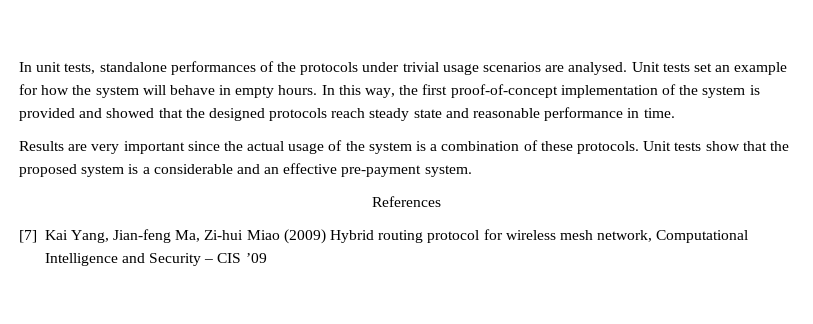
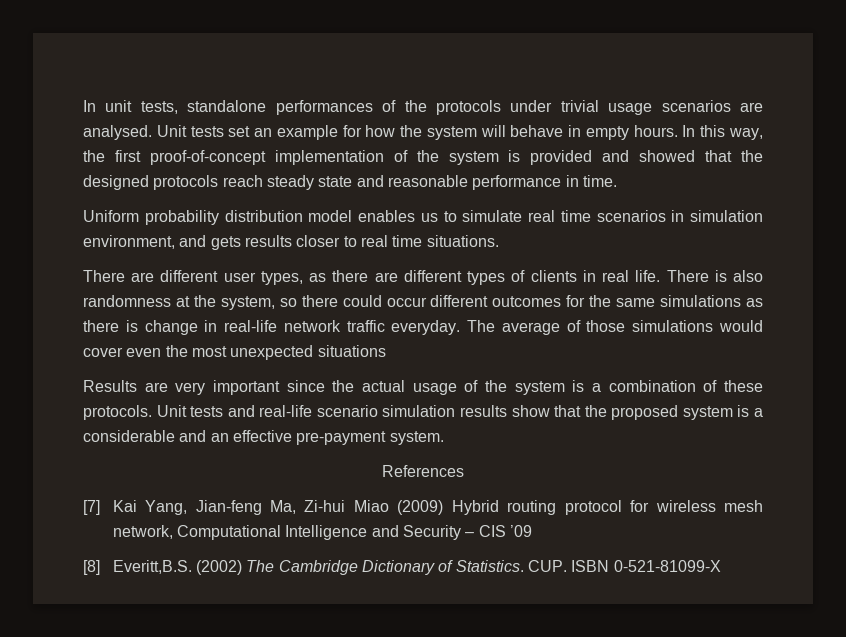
+ Uniform probability distribution model enables us to simulate real time scenarios in simulation environment, and gets results closer to real time situations.
+ There are different user types, as there are different types of clients in real life. There is also randomness at the system, so there could occur different outcomes for the same simulations as there is change in real-life network traffic everyday. The average of those simulations would cover even the most unexpected situations
- Unit tests show that the proposed system is a considerable and an effective pre-payment system.
+ Unit tests and real-life scenario simulation results show that the proposed system is a considerable and an effective pre-payment system.
+ [8] Everitt,B.S. (2002) The Cambridge Dictionary of Statistics. CUP. ISBN 0-521-81099-X

